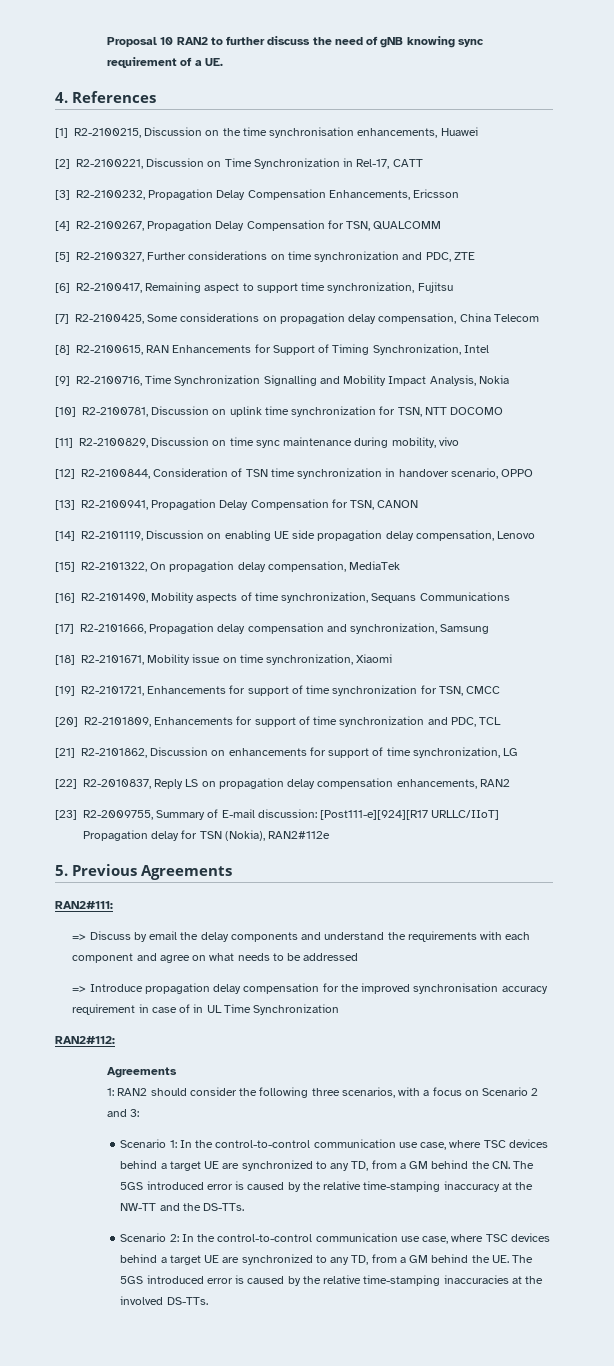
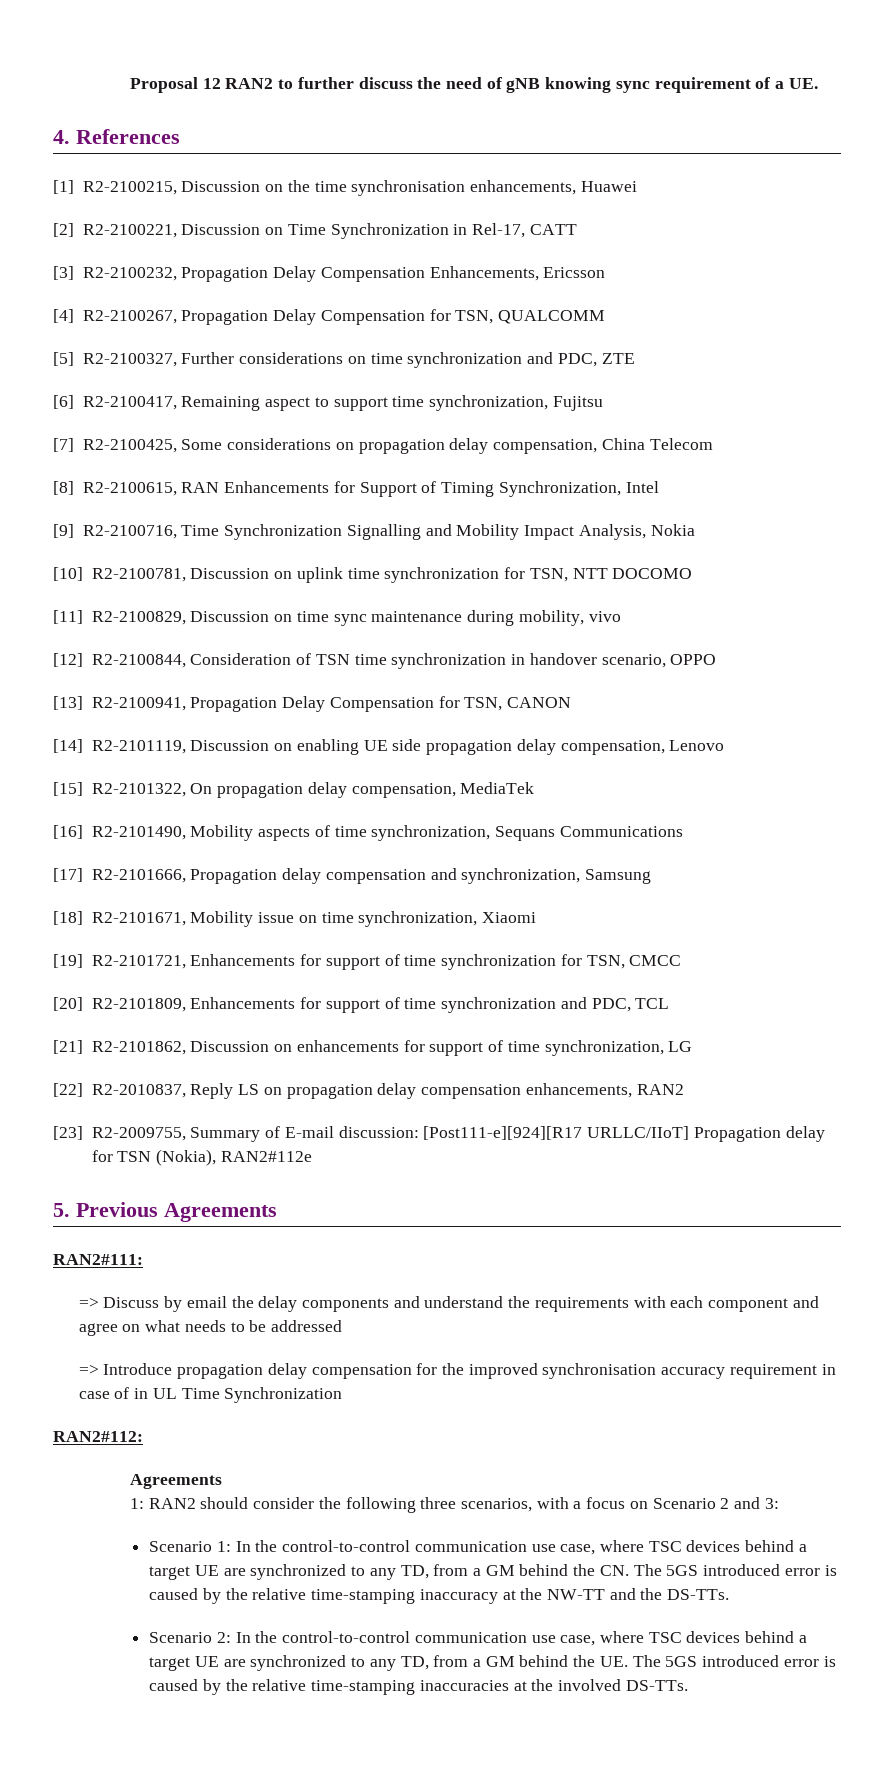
- Proposal 10 RAN2 to further discuss the need of gNB knowing sync requirement of a UE.
+ Proposal 12 RAN2 to further discuss the need of gNB knowing sync requirement of a UE.

